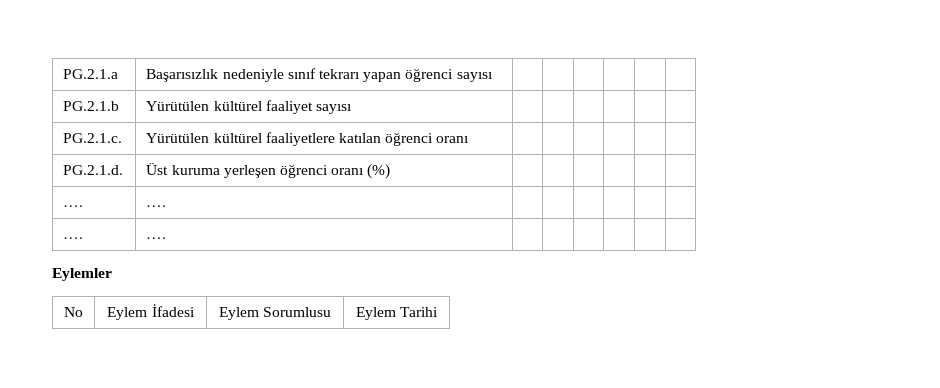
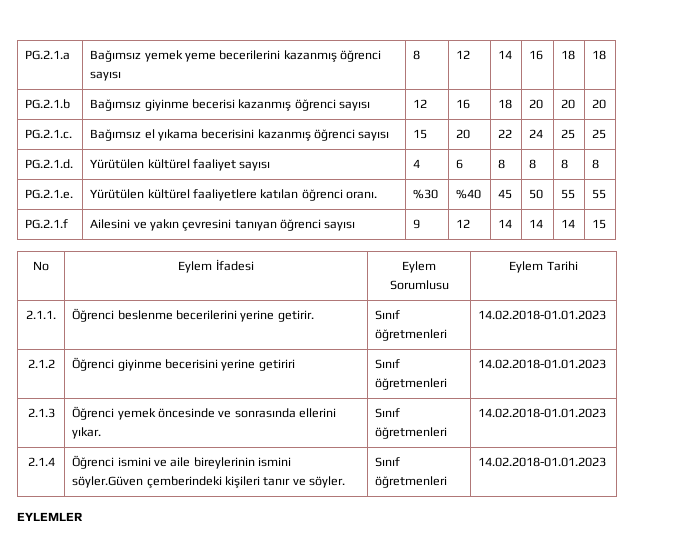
- PG.2.1.a | Başarısızlık nedeniyle sınıf tekrarı yapan öğrenci sayısı | | | | | |
- PG.2.1.b | Yürütülen kültürel faaliyet sayısı | | | | | |
- PG.2.1.c. | Yürütülen kültürel faaliyetlere katılan öğrenci oranı | | | | | |
- PG.2.1.d. | Üst kuruma yerleşen öğrenci oranı (%) | | | | | |
- …. | …. | | | | | |
- …. | …. | | | | | |
- Eylemler
+ PG.2.1.a | Bağımsız yemek yeme becerilerini kazanmış öğrenci sayısı | 8 | 12 | 14 | 16 | 18 | 18
+ PG.2.1.b | Bağımsız giyinme becerisi kazanmış öğrenci sayısı | 12 | 16 | 18 | 20 | 20 | 20
+ PG.2.1.c. | Bağımsız el yıkama becerisini kazanmış öğrenci sayısı | 15 | 20 | 22 | 24 | 25 | 25
+ PG.2.1.d. | Yürütülen kültürel faaliyet sayısı | 4 | 6 | 8 | 8 | 8 | 8
+ PG.2.1.e. | Yürütülen kültürel faaliyetlere katılan öğrenci oranı. | %30 | %40 | 45 | 50 | 55 | 55
+ PG.2.1.f | Ailesini ve yakın çevresini tanıyan öğrenci sayısı | 9 | 12 | 14 | 14 | 14 | 15
+ 2.1.1. | Öğrenci beslenme becerilerini yerine getirir. | Sınıf öğretmenleri | 14.02.2018-01.01.2023
+ 2.1.2 | Öğrenci giyinme becerisini yerine getiriri | Sınıf öğretmenleri | 14.02.2018-01.01.2023
+ 2.1.3 | Öğrenci yemek öncesinde ve sonrasında ellerini yıkar. | Sınıf öğretmenleri | 14.02.2018-01.01.2023
+ 2.1.4 | Öğrenci ismini ve aile bireylerinin ismini söyler.Güven çemberindeki kişileri tanır ve söyler. | Sınıf öğretmenleri | 14.02.2018-01.01.2023
+ EYLEMLER

